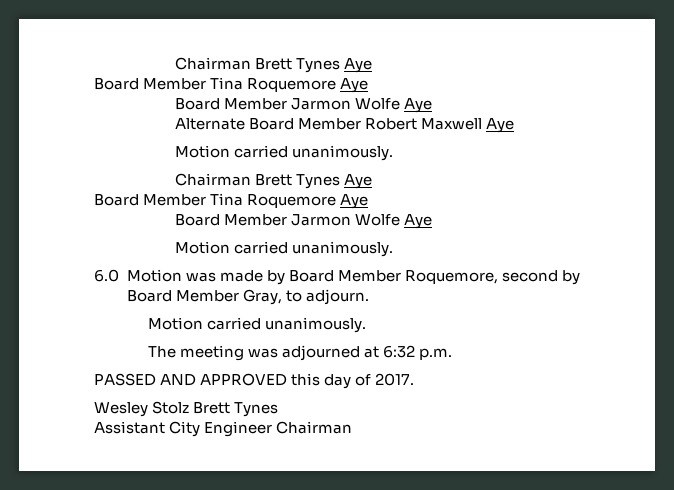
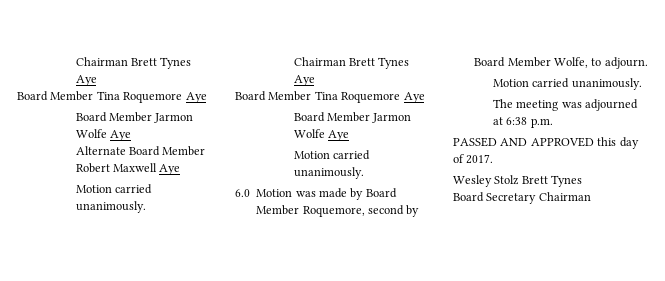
- 6.0 Motion was made by Board Member Roquemore, second by Board Member Gray, to adjourn.
+ 6.0 Motion was made by Board Member Roquemore, second by Board Member Wolfe, to adjourn.
- The meeting was adjourned at 6:32 p.m.
+ The meeting was adjourned at 6:38 p.m.
- Assistant City Engineer Chairman
+ Board Secretary Chairman

